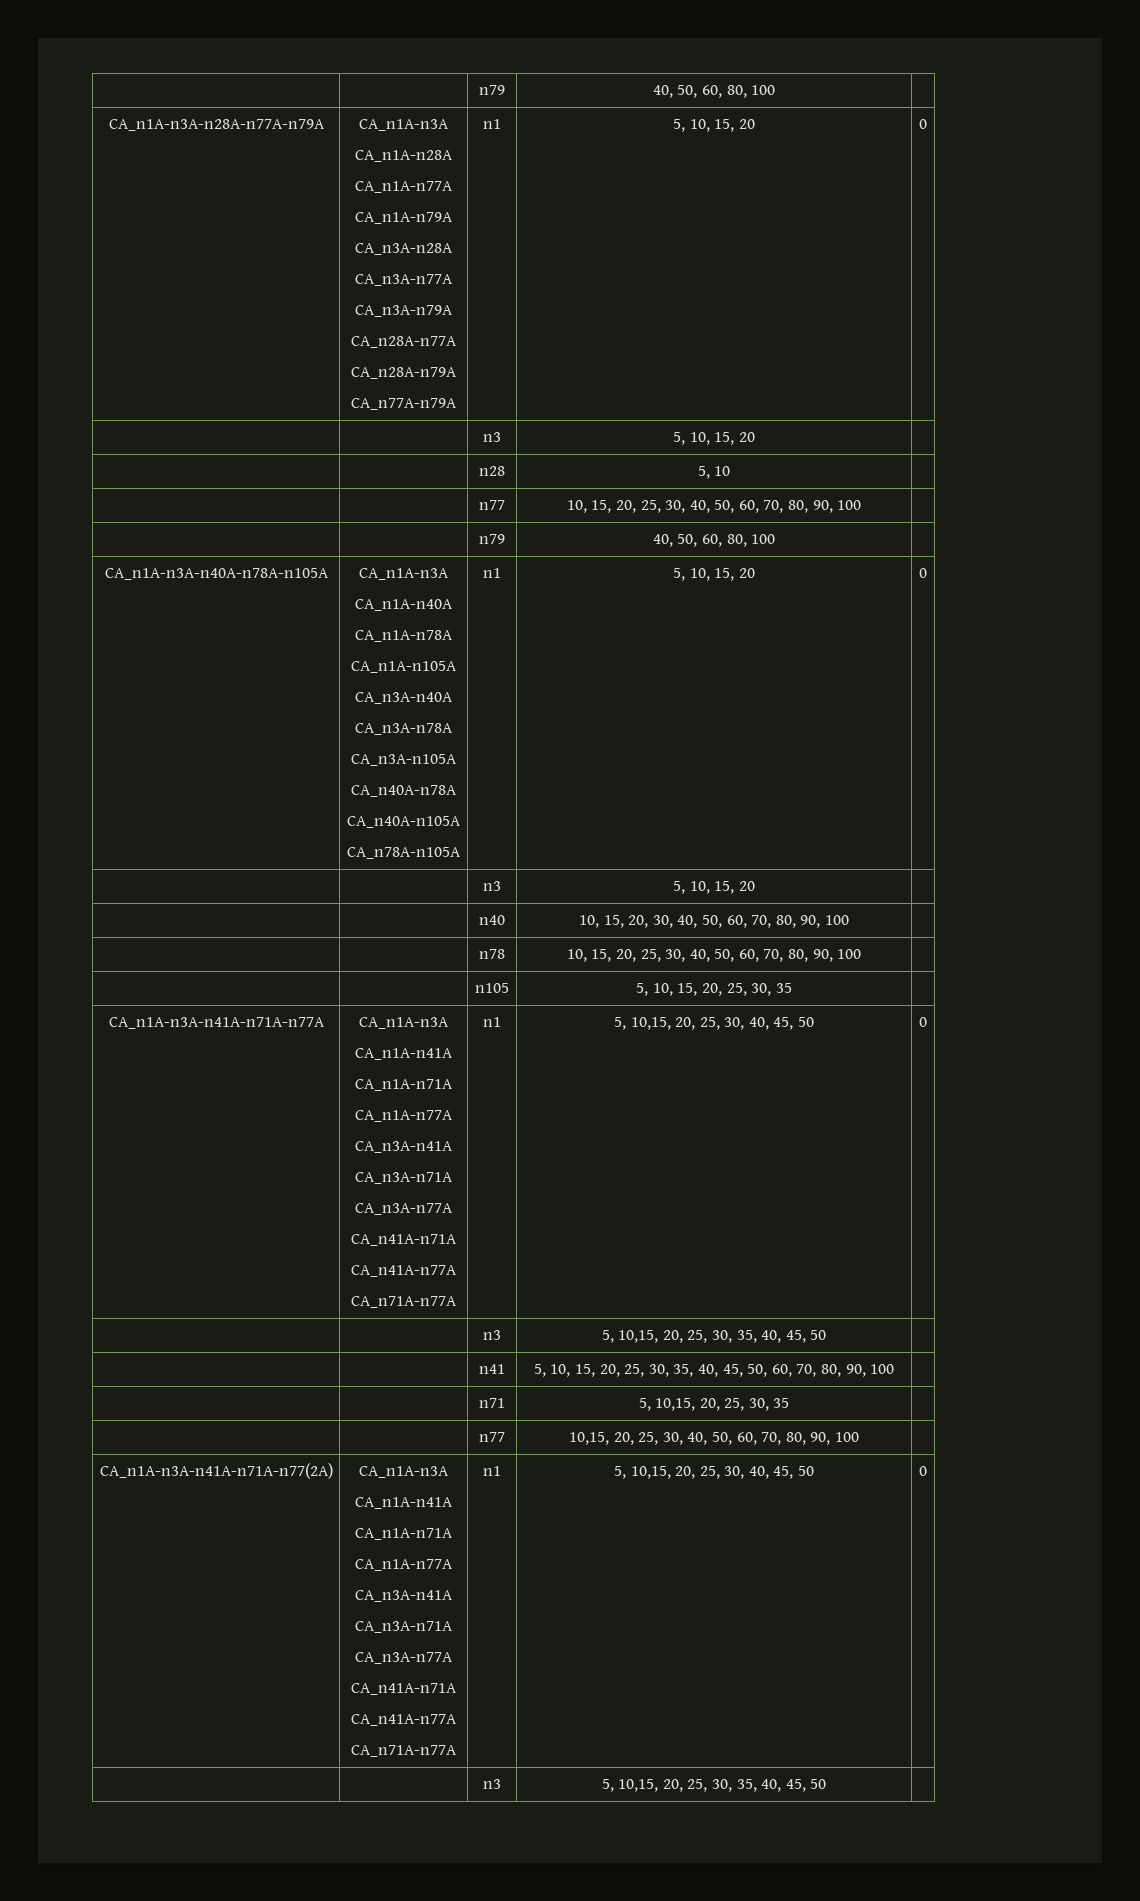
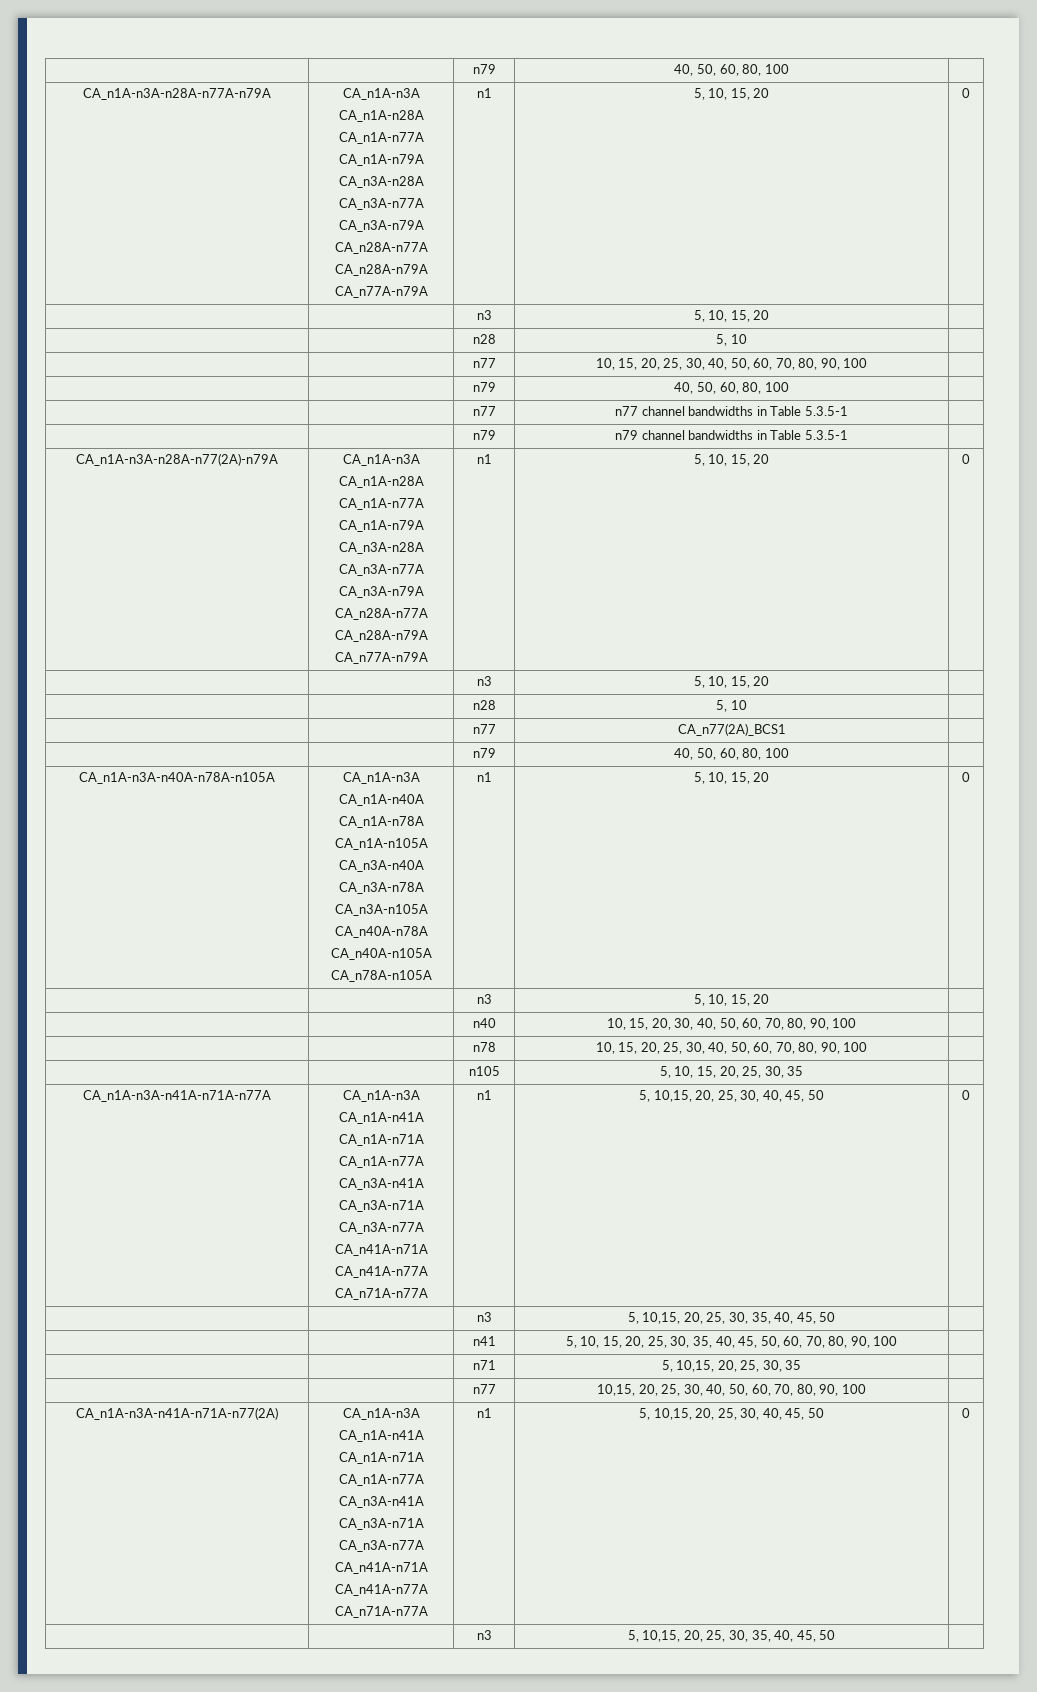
+ | | n77 | n77 channel bandwidths in Table 5.3.5-1 |
+ | | n79 | n79 channel bandwidths in Table 5.3.5-1 |
+ CA_n1A-n3A-n28A-n77(2A)-n79A | CA_n1A-n3A
+ CA_n1A-n28A
+ CA_n1A-n77A
+ CA_n1A-n79A
+ CA_n3A-n28A
+ CA_n3A-n77A
+ CA_n3A-n79A
+ CA_n28A-n77A
+ CA_n28A-n79A
+ CA_n77A-n79A | n1 | 5, 10, 15, 20 | 0
+ | | n3 | 5, 10, 15, 20 |
+ | | n28 | 5, 10 |
+ | | n77 | CA_n77(2A)_BCS1 |
+ | | n79 | 40, 50, 60, 80, 100 |

